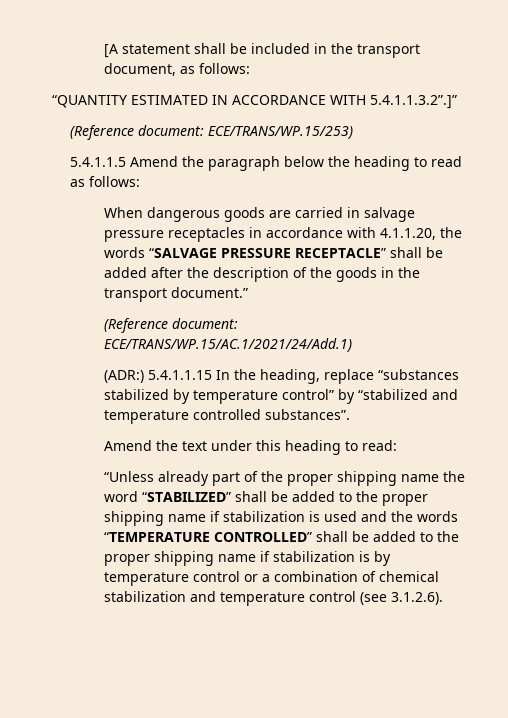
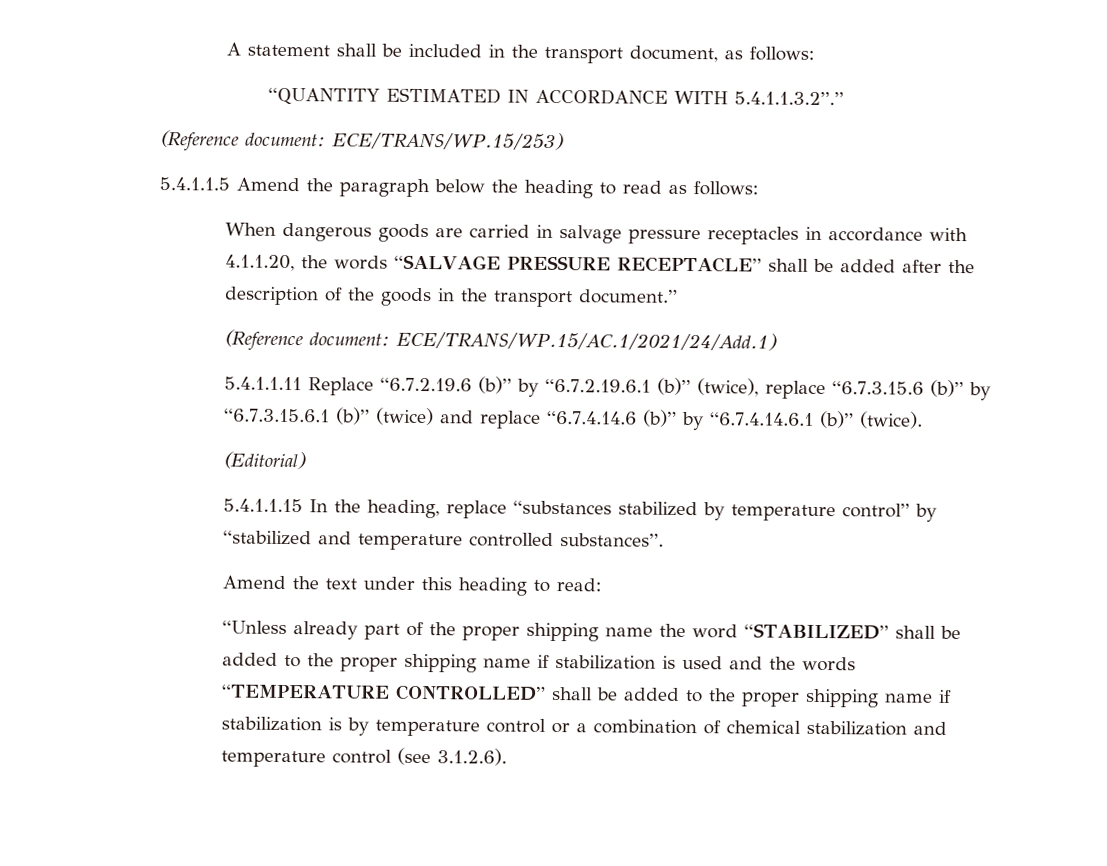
- [A statement shall be included in the transport document, as follows:
+ A statement shall be included in the transport document, as follows:
- “QUANTITY ESTIMATED IN ACCORDANCE WITH 5.4.1.1.3.2”.]”
+ “QUANTITY ESTIMATED IN ACCORDANCE WITH 5.4.1.1.3.2”.”
- (ADR:) 5.4.1.1.15 In the heading, replace “substances stabilized by temperature control” by “stabilized and temperature controlled substances”.
+ 5.4.1.1.11 Replace “6.7.2.19.6 (b)” by “6.7.2.19.6.1 (b)” (twice), replace “6.7.3.15.6 (b)” by “6.7.3.15.6.1 (b)” (twice) and replace “6.7.4.14.6 (b)” by “6.7.4.14.6.1 (b)” (twice).
+ (Editorial)
+ 5.4.1.1.15 In the heading, replace “substances stabilized by temperature control” by “stabilized and temperature controlled substances”.

